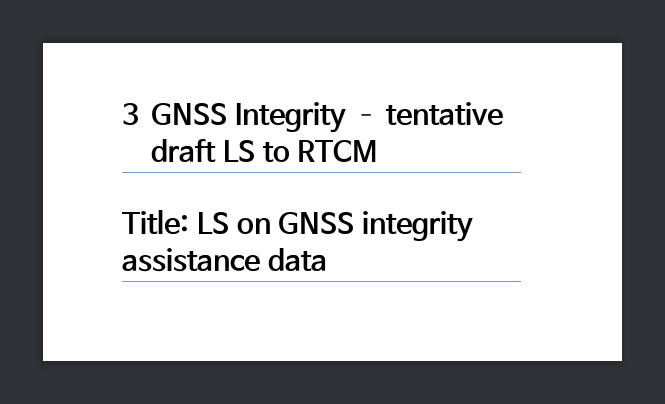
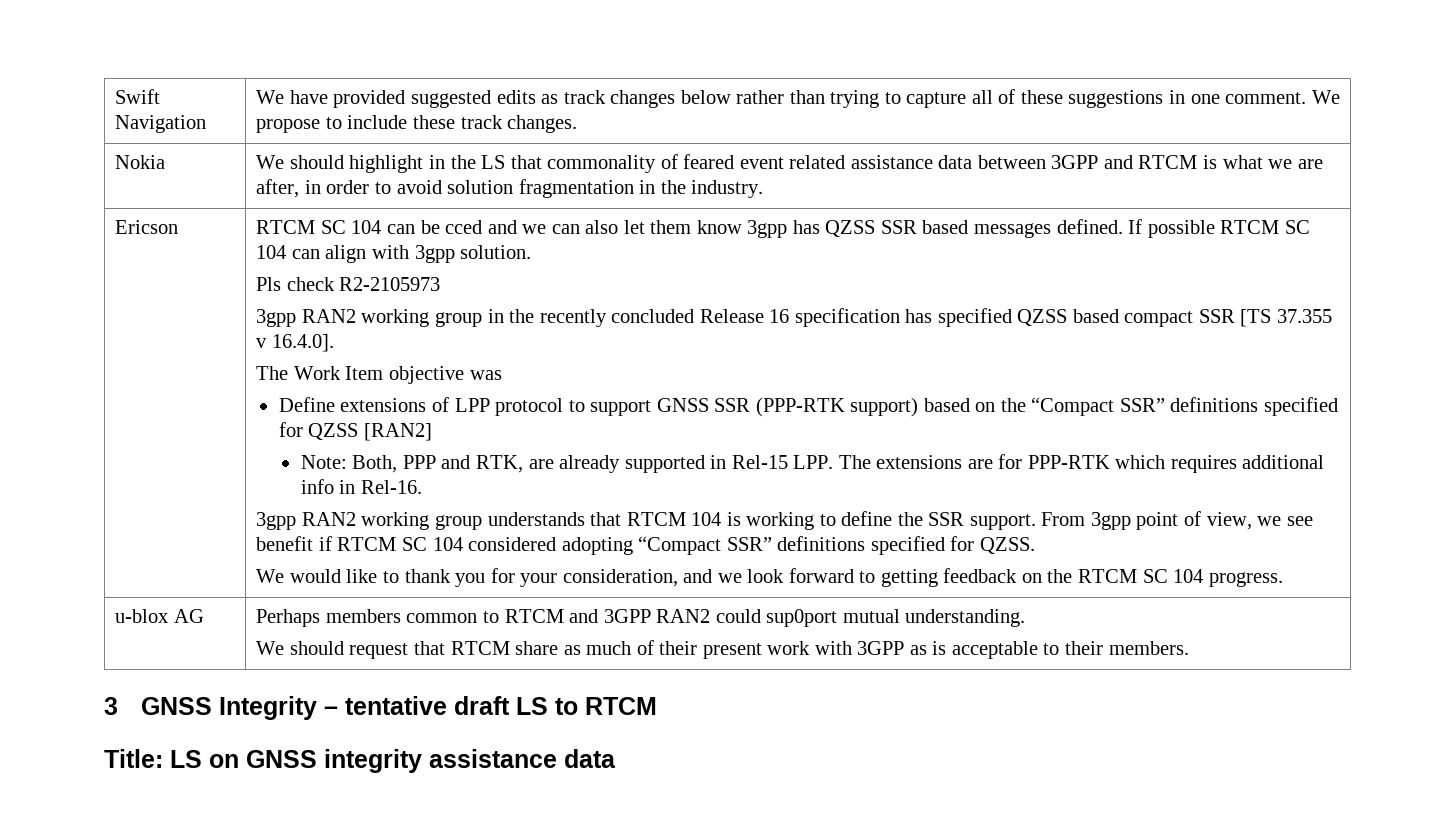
+ Swift Navigation | We have provided suggested edits as track changes below rather than trying to capture all of these suggestions in one comment. We propose to include these track changes.
+ Nokia | We should highlight in the LS that commonality of feared event related assistance data between 3GPP and RTCM is what we are after, in order to avoid solution fragmentation in the industry.
+ Ericson | RTCM SC 104 can be cced and we can also let them know 3gpp has QZSS SSR based messages defined. If possible RTCM SC 104 can align with 3gpp solution.
+ Pls check R2-2105973
+ 3gpp RAN2 working group in the recently concluded Release 16 specification has specified QZSS based compact SSR [TS 37.355 v 16.4.0].
+ The Work Item objective was
+ Define extensions of LPP protocol to support GNSS SSR (PPP-RTK support) based on the “Compact SSR” definitions specified for QZSS [RAN2]
+ Note: Both, PPP and RTK, are already supported in Rel-15 LPP. The extensions are for PPP-RTK which requires additional info in Rel-16.
+ 3gpp RAN2 working group understands that RTCM 104 is working to define the SSR support. From 3gpp point of view, we see benefit if RTCM SC 104 considered adopting “Compact SSR” definitions specified for QZSS.
+ We would like to thank you for your consideration, and we look forward to getting feedback on the RTCM SC 104 progress.
+ u-blox AG | Perhaps members common to RTCM and 3GPP RAN2 could sup0port mutual understanding.
+ We should request that RTCM share as much of their present work with 3GPP as is acceptable to their members.

